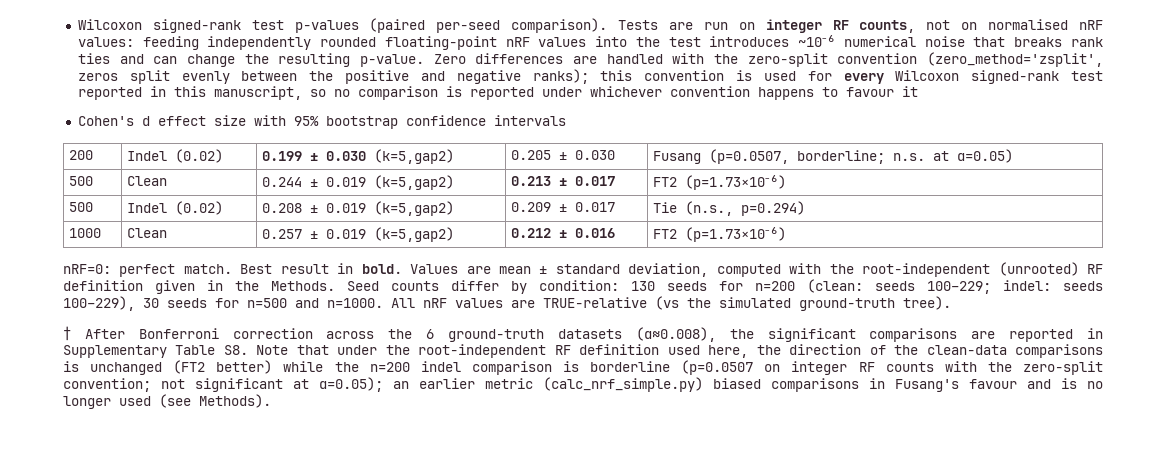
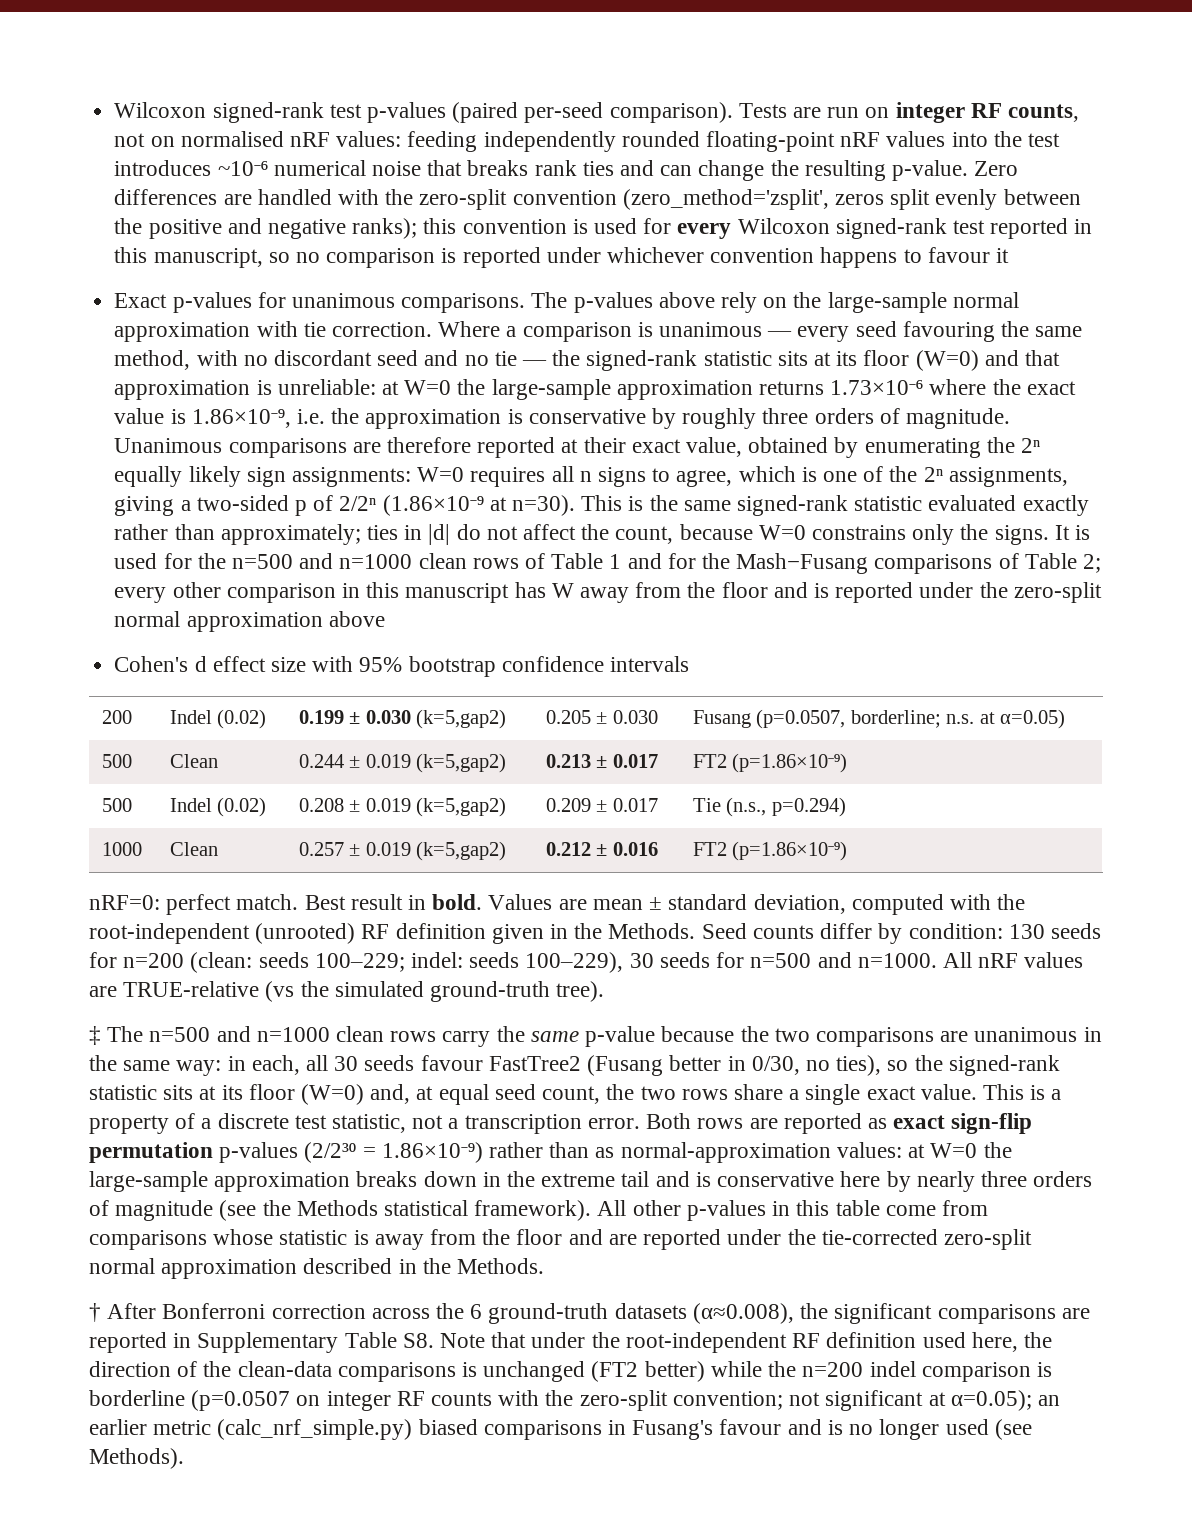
+ Exact p-values for unanimous comparisons. The p-values above rely on the large-sample normal approximation with tie correction. Where a comparison is unanimous — every seed favouring the same method, with no discordant seed and no tie — the signed-rank statistic sits at its floor (W=0) and that approximation is unreliable: at W=0 the large-sample approximation returns 1.73×10⁻⁶ where the exact value is 1.86×10⁻⁹, i.e. the approximation is conservative by roughly three orders of magnitude. Unanimous comparisons are therefore reported at their exact value, obtained by enumerating the 2ⁿ equally likely sign assignments: W=0 requires all n signs to agree, which is one of the 2ⁿ assignments, giving a two-sided p of 2/2ⁿ (1.86×10⁻⁹ at n=30). This is the same signed-rank statistic evaluated exactly rather than approximately; ties in |d| do not affect the count, because W=0 constrains only the signs. It is used for the n=500 and n=1000 clean rows of Table 1 and for the Mash−Fusang comparisons of Table 2; every other comparison in this manuscript has W away from the floor and is reported under the zero-split normal approximation above
- 500 | Clean | 0.244 ± 0.019 (k=5,gap2) | 0.213 ± 0.017 | FT2 (p=1.73×10⁻⁶)
+ 500 | Clean | 0.244 ± 0.019 (k=5,gap2) | 0.213 ± 0.017 | FT2 (p=1.86×10⁻⁹)
- 1000 | Clean | 0.257 ± 0.019 (k=5,gap2) | 0.212 ± 0.016 | FT2 (p=1.73×10⁻⁶)
+ 1000 | Clean | 0.257 ± 0.019 (k=5,gap2) | 0.212 ± 0.016 | FT2 (p=1.86×10⁻⁹)
+ ‡ The n=500 and n=1000 clean rows carry the same p-value because the two comparisons are unanimous in the same way: in each, all 30 seeds favour FastTree2 (Fusang better in 0/30, no ties), so the signed-rank statistic sits at its floor (W=0) and, at equal seed count, the two rows share a single exact value. This is a property of a discrete test statistic, not a transcription error. Both rows are reported as exact sign-flip permutation p-values (2/2³⁰ = 1.86×10⁻⁹) rather than as normal-approximation values: at W=0 the large-sample approximation breaks down in the extreme tail and is conservative here by nearly three orders of magnitude (see the Methods statistical framework). All other p-values in this table come from comparisons whose statistic is away from the floor and are reported under the tie-corrected zero-split normal approximation described in the Methods.

